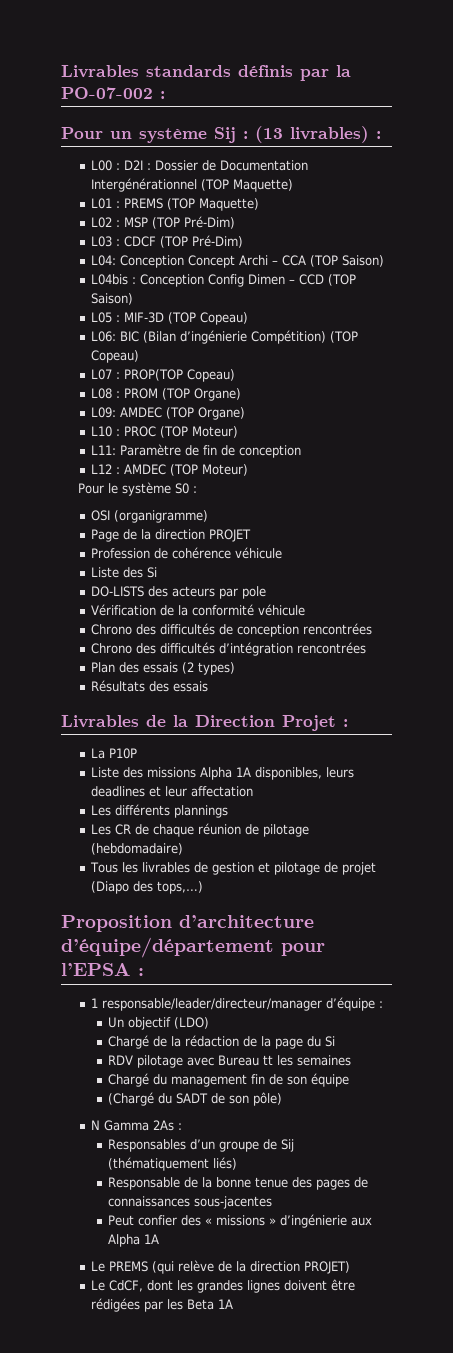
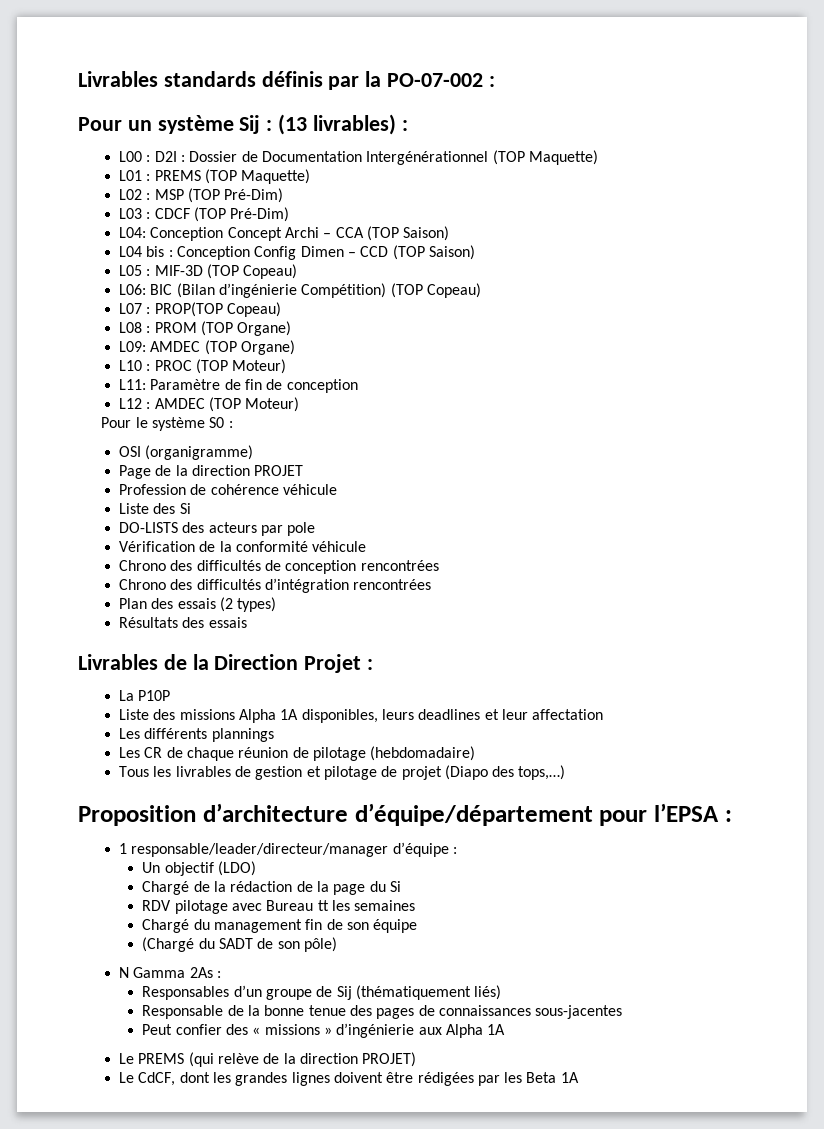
- L04bis : Conception Config Dimen – CCD (TOP Saison)
+ L04 bis : Conception Config Dimen – CCD (TOP Saison)

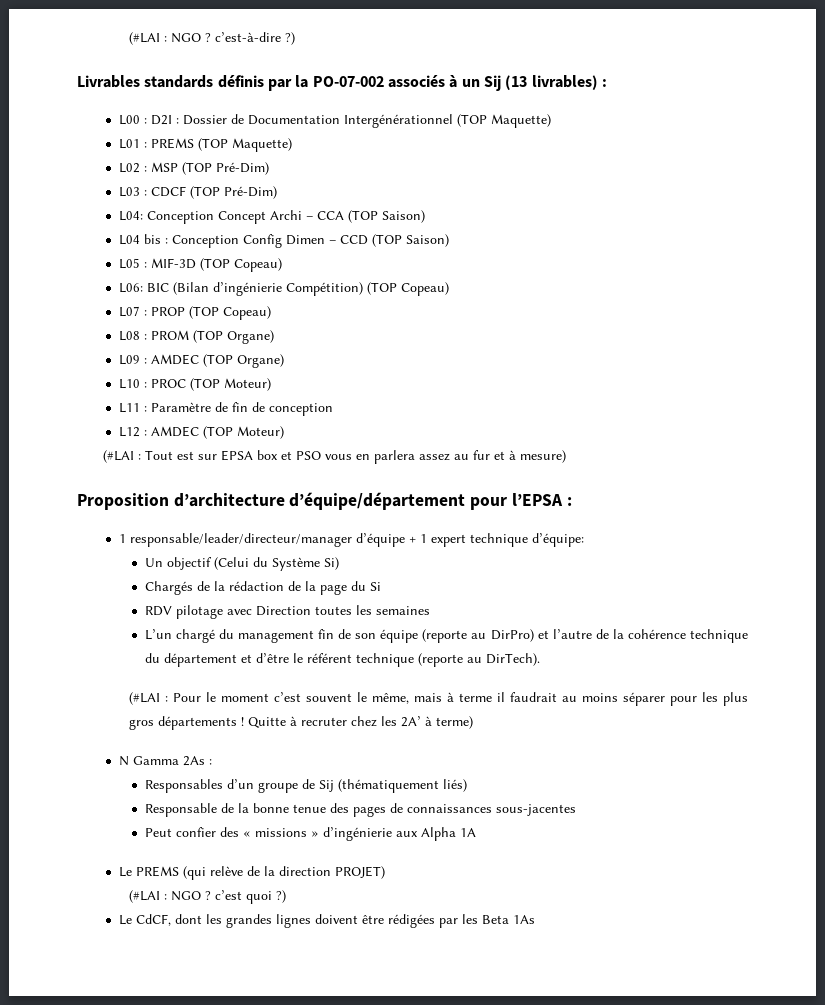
+ (#LAI : NGO ? c’est-à-dire ?)
- Livrables standards définis par la PO-07-002 :
- Pour un système Sij : (13 livrables) :
+ Livrables standards définis par la PO-07-002 associés à un Sij (13 livrables) :
- L07 : PROP(TOP Copeau)
+ L07 : PROP (TOP Copeau)
- L09: AMDEC (TOP Organe)
+ L09 : AMDEC (TOP Organe)
- L11: Paramètre de fin de conception
+ L11 : Paramètre de fin de conception
- Pour le système S0 :
- OSI (organigramme)
- Page de la direction PROJET
- Profession de cohérence véhicule
- Liste des Si
- DO-LISTS des acteurs par pole
- Vérification de la conformité véhicule
- Chrono des difficultés de conception rencontrées
- Chrono des difficultés d’intégration rencontrées
- Plan des essais (2 types)
- Résultats des essais
- Livrables de la Direction Projet :
- La P10P
- Liste des missions Alpha 1A disponibles, leurs deadlines et leur affectation
- Les différents plannings
- Les CR de chaque réunion de pilotage (hebdomadaire)
- Tous les livrables de gestion et pilotage de projet (Diapo des tops,…)
+ (#LAI : Tout est sur EPSA box et PSO vous en parlera assez au fur et à mesure)
- 1 responsable/leader/directeur/manager d’équipe :
- Un objectif (LDO)
- Chargé de la rédaction de la page du Si
+ 1 responsable/leader/directeur/manager d’équipe + 1 expert technique d’équipe:
+ Un objectif (Celui du Système Si)
+ Chargés de la rédaction de la page du Si
- RDV pilotage avec Bureau tt les semaines
+ RDV pilotage avec Direction toutes les semaines
- Chargé du management fin de son équipe
- (Chargé du SADT de son pôle)
+ L’un chargé du management fin de son équipe (reporte au DirPro) et l’autre de la cohérence technique du département et d’être le référent technique (reporte au DirTech).
+ (#LAI : Pour le moment c’est souvent le même, mais à terme il faudrait au moins séparer pour les plus gros départements ! Quitte à recruter chez les 2A’ à terme)
+ (#LAI : NGO ? c’est quoi ?)
- Le CdCF, dont les grandes lignes doivent être rédigées par les Beta 1A
+ Le CdCF, dont les grandes lignes doivent être rédigées par les Beta 1As

